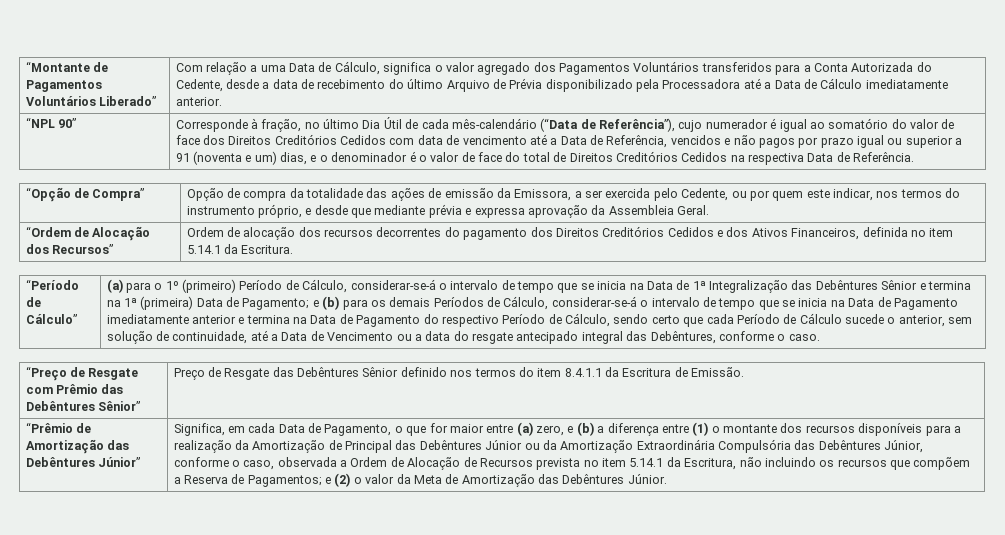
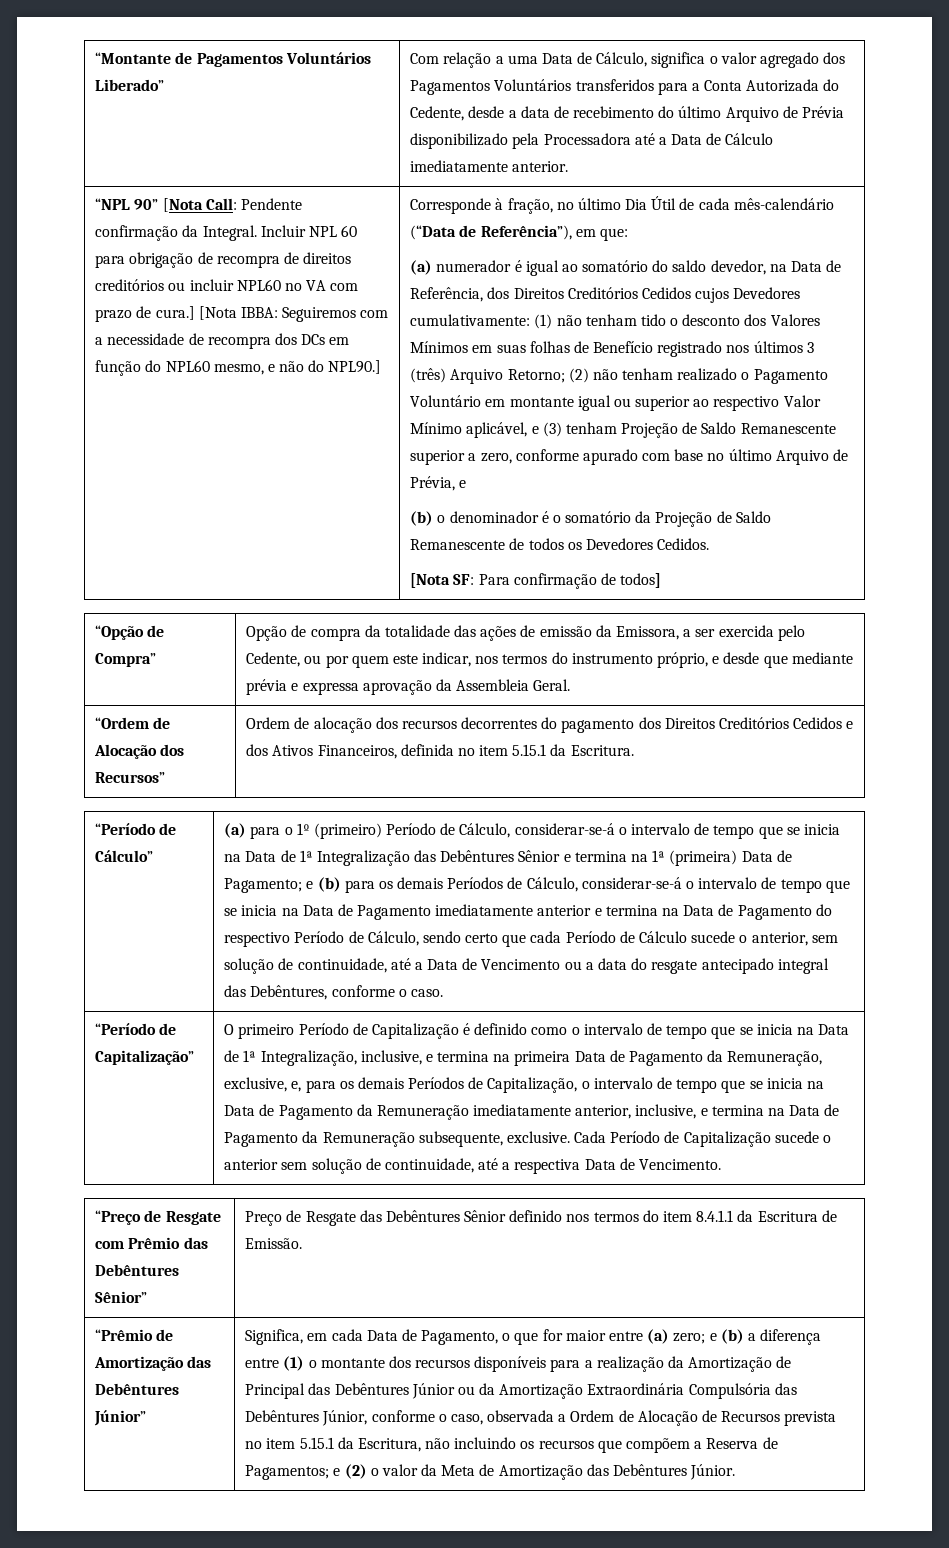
- “NPL 90”
+ “NPL 90” [Nota Call: Pendente confirmação da Integral. Incluir NPL 60 para obrigação de recompra de direitos creditórios ou incluir NPL60 no VA com prazo de cura.] [Nota IBBA: Seguiremos com a necessidade de recompra dos DCs em função do NPL60 mesmo, e não do NPL90.]
- Corresponde à fração, no último Dia Útil de cada mês-calendário (“Data de Referência”), cujo numerador é igual ao somatório do valor de face dos Direitos Creditórios Cedidos com data de vencimento até a Data de Referência, vencidos e não pagos por prazo igual ou superior a 91 (noventa e um) dias, e o denominador é o valor de face do total de Direitos Creditórios Cedidos na respectiva Data de Referência.
+ Corresponde à fração, no último Dia Útil de cada mês-calendário (“Data de Referência”), em que:
+ (a) numerador é igual ao somatório do saldo devedor, na Data de Referência, dos Direitos Creditórios Cedidos cujos Devedores cumulativamente: (1) não tenham tido o desconto dos Valores Mínimos em suas folhas de Benefício registrado nos últimos 3 (três) Arquivo Retorno; (2) não tenham realizado o Pagamento Voluntário em montante igual ou superior ao respectivo Valor Mínimo aplicável, e (3) tenham Projeção de Saldo Remanescente superior a zero, conforme apurado com base no último Arquivo de Prévia, e
+ (b) o denominador é o somatório da Projeção de Saldo Remanescente de todos os Devedores Cedidos.
+ [Nota SF: Para confirmação de todos]
- “Ordem de Alocação dos Recursos” | Ordem de alocação dos recursos decorrentes do pagamento dos Direitos Creditórios Cedidos e dos Ativos Financeiros, definida no item 5.14.1 da Escritura.
+ “Ordem de Alocação dos Recursos” | Ordem de alocação dos recursos decorrentes do pagamento dos Direitos Creditórios Cedidos e dos Ativos Financeiros, definida no item 5.15.1 da Escritura.
+ “Período de Capitalização” | O primeiro Período de Capitalização é definido como o intervalo de tempo que se inicia na Data de 1ª Integralização, inclusive, e termina na primeira Data de Pagamento da Remuneração, exclusive, e, para os demais Períodos de Capitalização, o intervalo de tempo que se inicia na Data de Pagamento da Remuneração imediatamente anterior, inclusive, e termina na Data de Pagamento da Remuneração subsequente, exclusive. Cada Período de Capitalização sucede o anterior sem solução de continuidade, até a respectiva Data de Vencimento.
- Significa, em cada Data de Pagamento, o que for maior entre (a) zero, e (b) a diferença entre (1) o montante dos recursos disponíveis para a realização da Amortização de Principal das Debêntures Júnior ou da Amortização Extraordinária Compulsória das Debêntures Júnior, conforme o caso, observada a Ordem de Alocação de Recursos prevista no item 5.14.1 da Escritura, não incluindo os recursos que compõem a Reserva de Pagamentos;
+ Significa, em cada Data de Pagamento, o que for maior entre (a) zero; e (b) a diferença entre (1) o montante dos recursos disponíveis para a realização da Amortização de Principal das Debêntures Júnior ou da Amortização Extraordinária Compulsória das Debêntures Júnior, conforme o caso, observada a Ordem de Alocação de Recursos prevista no item 5.15.1 da Escritura, não incluindo os recursos que compõem a Reserva de Pagamentos;

